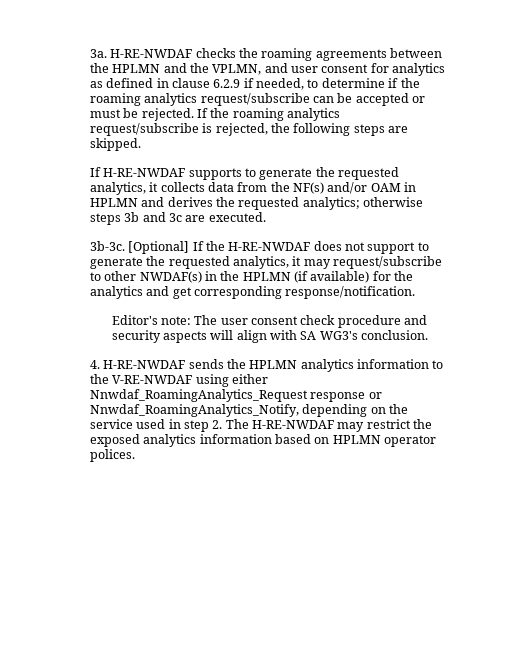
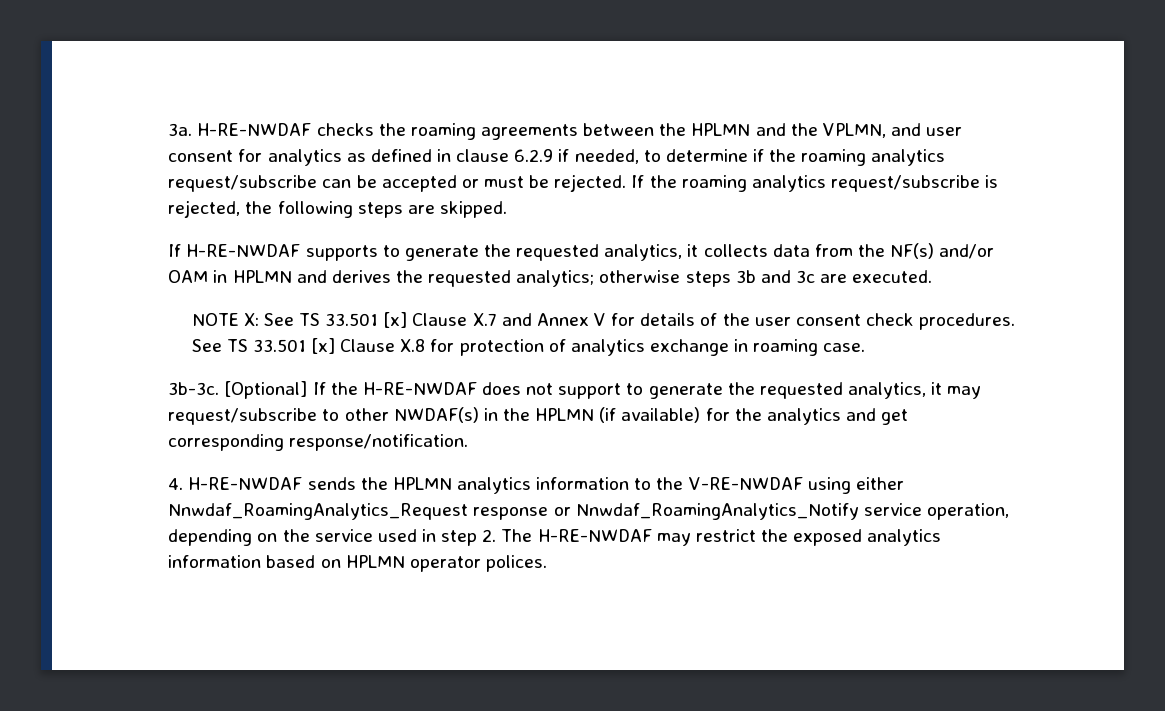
+ NOTE X: See TS 33.501 [x] Clause X.7 and Annex V for details of the user consent check procedures. See TS 33.501 [x] Clause X.8 for protection of analytics exchange in roaming case.
- Editor's note: The user consent check procedure and security aspects will align with SA WG3's conclusion.
- 4. H-RE-NWDAF sends the HPLMN analytics information to the V-RE-NWDAF using either Nnwdaf_RoamingAnalytics_Request response or Nnwdaf_RoamingAnalytics_Notify, depending on the service used in step 2. The H-RE-NWDAF may restrict the exposed analytics information based on HPLMN operator polices.
+ 4. H-RE-NWDAF sends the HPLMN analytics information to the V-RE-NWDAF using either Nnwdaf_RoamingAnalytics_Request response or Nnwdaf_RoamingAnalytics_Notify service operation, depending on the service used in step 2. The H-RE-NWDAF may restrict the exposed analytics information based on HPLMN operator polices.

